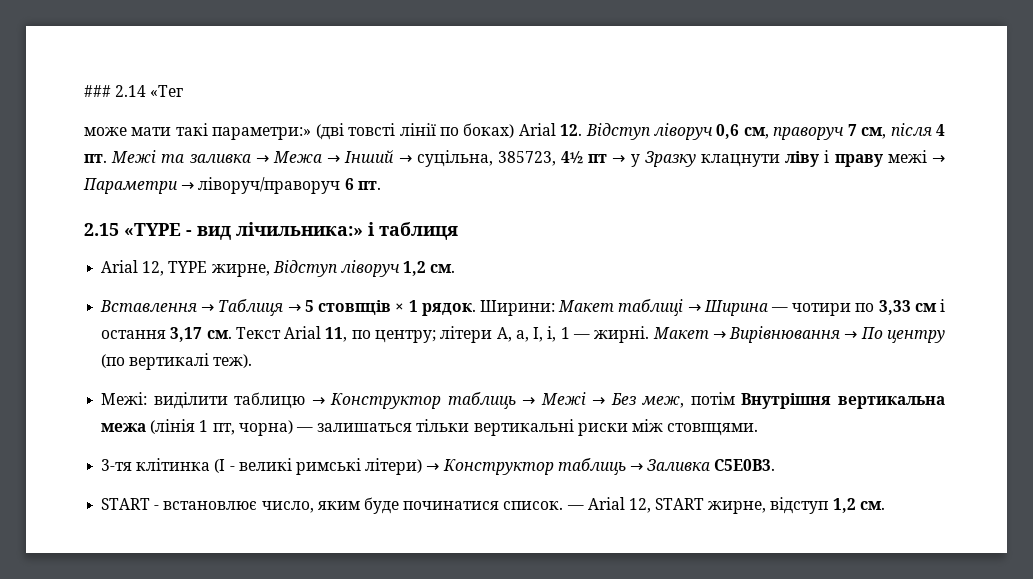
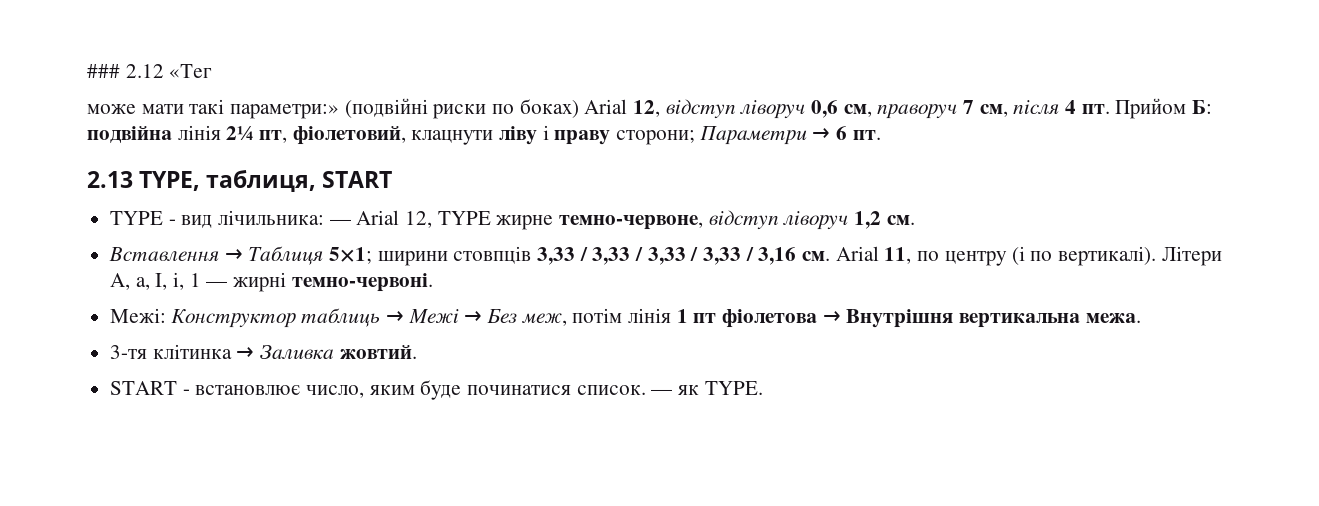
- ### 2.14 «Тег
+ ### 2.12 «Тег
- може мати такі параметри:» (дві товсті лінії по боках) Arial 12. Відступ ліворуч 0,6 см, праворуч 7 см, після 4 пт.
+ може мати такі параметри:» (подвійні риски по боках) Arial 12, відступ ліворуч 0,6 см, праворуч 7 см, після 4 пт.
- Межі та заливка → Межа → Інший → суцільна, 385723, 4½ пт → у Зразку клацнути ліву і праву межі → Параметри → ліворуч/праворуч 6 пт.
+ Прийом Б: подвійна лінія 2¼ пт, фіолетовий, клацнути ліву і праву сторони; Параметри → 6 пт.
- 2.15 «TYPE - вид лічильника:» і таблиця
- Arial 12, TYPE жирне, Відступ ліворуч 1,2 см.
+ 2.13 TYPE, таблиця, START
+ TYPE - вид лічильника: — Arial 12, TYPE жирне темно-червоне, відступ ліворуч 1,2 см.
- Вставлення → Таблиця → 5 стовпців × 1 рядок. Ширини: Макет таблиці → Ширина — чотири по 3,33 см і остання 3,17 см. Текст Arial 11, по центру; літери A, a, I, i, 1 — жирні. Макет → Вирівнювання → По центру (по вертикалі теж).
- Межі: виділити таблицю → Конструктор таблиць → Межі → Без меж, потім Внутрішня вертикальна межа (лінія 1 пт, чорна) — залишаться тільки вертикальні риски між стовпцями.
- 3-тя клітинка (I - великі римські літери) → Конструктор таблиць → Заливка C5E0B3.
+ Вставлення → Таблиця 5×1; ширини стовпців 3,33 / 3,33 / 3,33 / 3,33 / 3,16 см. Arial 11, по центру (і по вертикалі). Літери A, a, I, i, 1 — жирні темно-червоні.
+ Межі: Конструктор таблиць → Межі → Без меж, потім лінія 1 пт фіолетова → Внутрішня вертикальна межа.
+ 3-тя клітинка → Заливка жовтий.
- — Arial 12, START жирне, відступ 1,2 см.
+ — як TYPE.

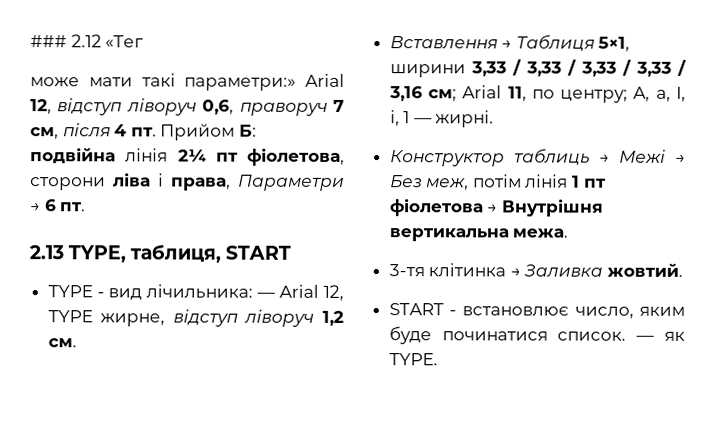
- може мати такі параметри:» (подвійні риски по боках) Arial 12, відступ ліворуч 0,6 см, праворуч 7 см, після 4 пт.
+ може мати такі параметри:» Arial 12, відступ ліворуч 0,6, праворуч 7 см, після 4 пт.
- Прийом Б: подвійна лінія 2¼ пт, фіолетовий, клацнути ліву і праву сторони; Параметри → 6 пт.
+ Прийом Б: подвійна лінія 2¼ пт фіолетова, сторони ліва і права, Параметри → 6 пт.
- TYPE - вид лічильника: — Arial 12, TYPE жирне темно-червоне, відступ ліворуч 1,2 см.
+ TYPE - вид лічильника: — Arial 12, TYPE жирне, відступ ліворуч 1,2 см.
- Вставлення → Таблиця 5×1; ширини стовпців 3,33 / 3,33 / 3,33 / 3,33 / 3,16 см. Arial 11, по центру (і по вертикалі). Літери A, a, I, i, 1 — жирні темно-червоні.
- Межі: Конструктор таблиць → Межі → Без меж, потім лінія 1 пт фіолетова → Внутрішня вертикальна межа.
+ Вставлення → Таблиця 5×1, ширини 3,33 / 3,33 / 3,33 / 3,33 / 3,16 см; Arial 11, по центру; A, a, I, i, 1 — жирні.
+ Конструктор таблиць → Межі → Без меж, потім лінія 1 пт фіолетова → Внутрішня вертикальна межа.

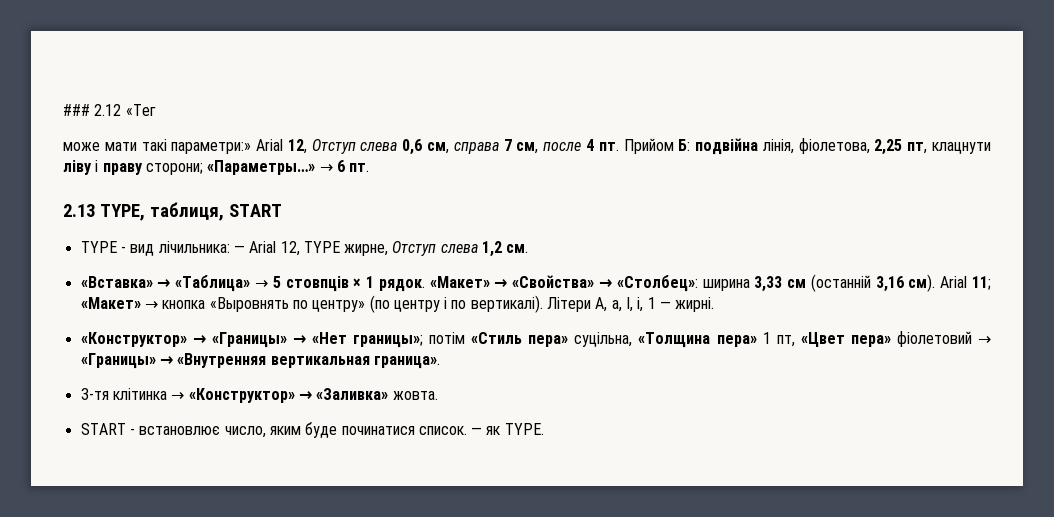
- може мати такі параметри:» Arial 12, відступ ліворуч 0,6, праворуч 7 см, після 4 пт.
+ може мати такі параметри:» Arial 12, Отступ слева 0,6 см, справа 7 см, после 4 пт.
- Прийом Б: подвійна лінія 2¼ пт фіолетова, сторони ліва і права, Параметри → 6 пт.
+ Прийом Б: подвійна лінія, фіолетова, 2,25 пт, клацнути ліву і праву сторони; «Параметры…» → 6 пт.
- TYPE - вид лічильника: — Arial 12, TYPE жирне, відступ ліворуч 1,2 см.
+ TYPE - вид лічильника: — Arial 12, TYPE жирне, Отступ слева 1,2 см.
- Вставлення → Таблиця 5×1, ширини 3,33 / 3,33 / 3,33 / 3,33 / 3,16 см; Arial 11, по центру; A, a, I, i, 1 — жирні.
+ «Вставка» → «Таблица» → 5 стовпців × 1 рядок. «Макет» → «Свойства» → «Столбец»: ширина 3,33 см (останній 3,16 см). Arial 11; «Макет» → кнопка «Выровнять по центру» (по центру і по вертикалі). Літери A, a, I, i, 1 — жирні.
- Конструктор таблиць → Межі → Без меж, потім лінія 1 пт фіолетова → Внутрішня вертикальна межа.
+ «Конструктор» → «Границы» → «Нет границы»; потім «Стиль пера» суцільна, «Толщина пера» 1 пт, «Цвет пера» фіолетовий → «Границы» → «Внутренняя вертикальная граница».
- 3-тя клітинка → Заливка жовтий.
+ 3-тя клітинка → «Конструктор» → «Заливка» жовта.

